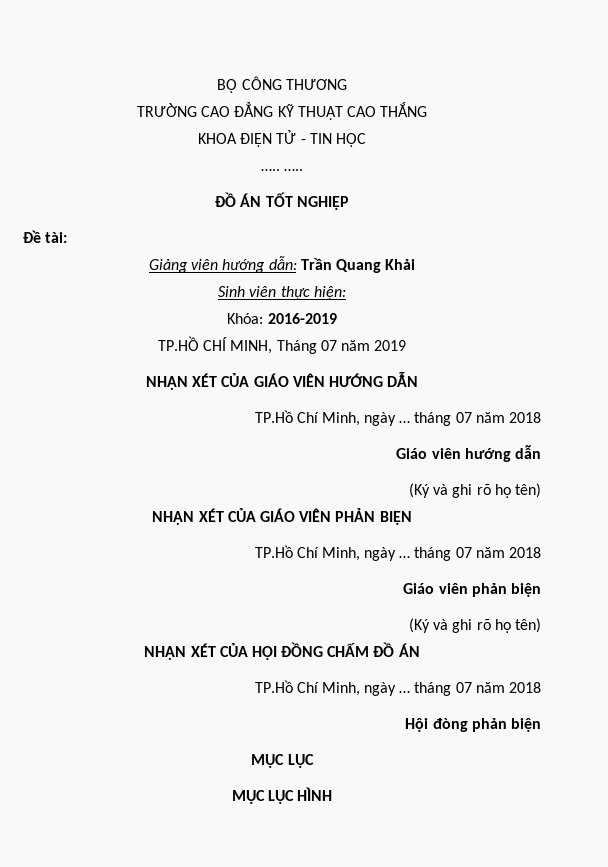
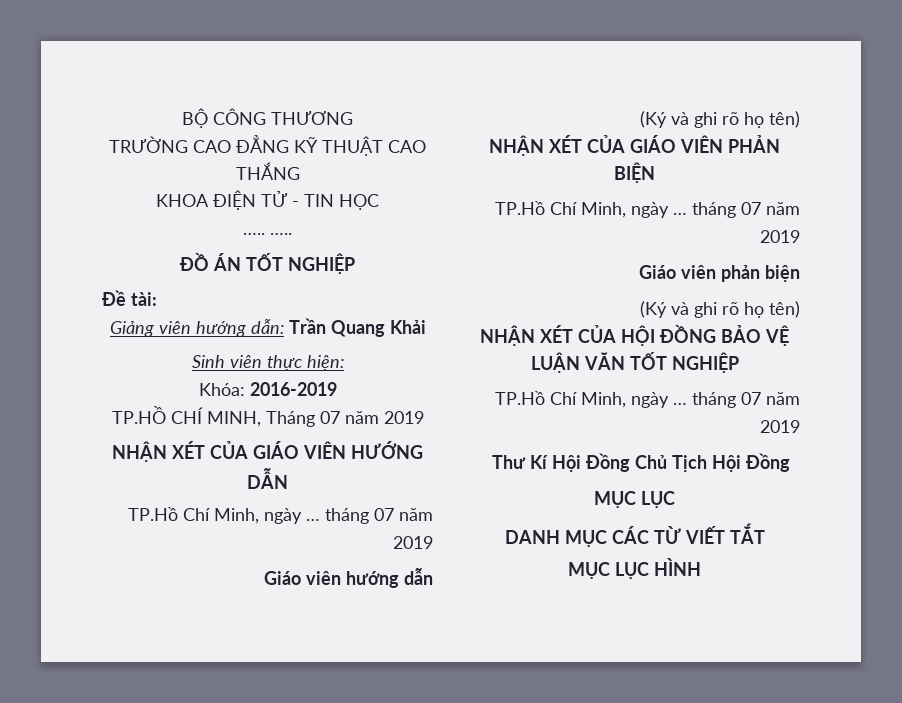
  NHẬN XÉT CỦA GIÁO VIÊN HƯỚNG DẪN
- TP.Hồ Chí Minh, ngày … tháng 07 năm 2018
+ TP.Hồ Chí Minh, ngày … tháng 07 năm 2019
  NHẬN XÉT CỦA GIÁO VIÊN PHẢN BIỆN
- TP.Hồ Chí Minh, ngày … tháng 07 năm 2018
+ TP.Hồ Chí Minh, ngày … tháng 07 năm 2019
- NHẬN XÉT CỦA HỘI ĐỒNG CHẤM ĐỒ ÁN
- TP.Hồ Chí Minh, ngày … tháng 07 năm 2018
- Hội đòng phản biện
+ NHẬN XÉT CỦA HỘI ĐỒNG BẢO VỆ LUẬN VĂN TỐT NGHIỆP
+ TP.Hồ Chí Minh, ngày … tháng 07 năm 2019
+ Thư Kí Hội Đồng Chủ Tịch Hội Đồng
  MỤC LỤC
+ DANH MỤC CÁC TỪ VIẾT TẮT

